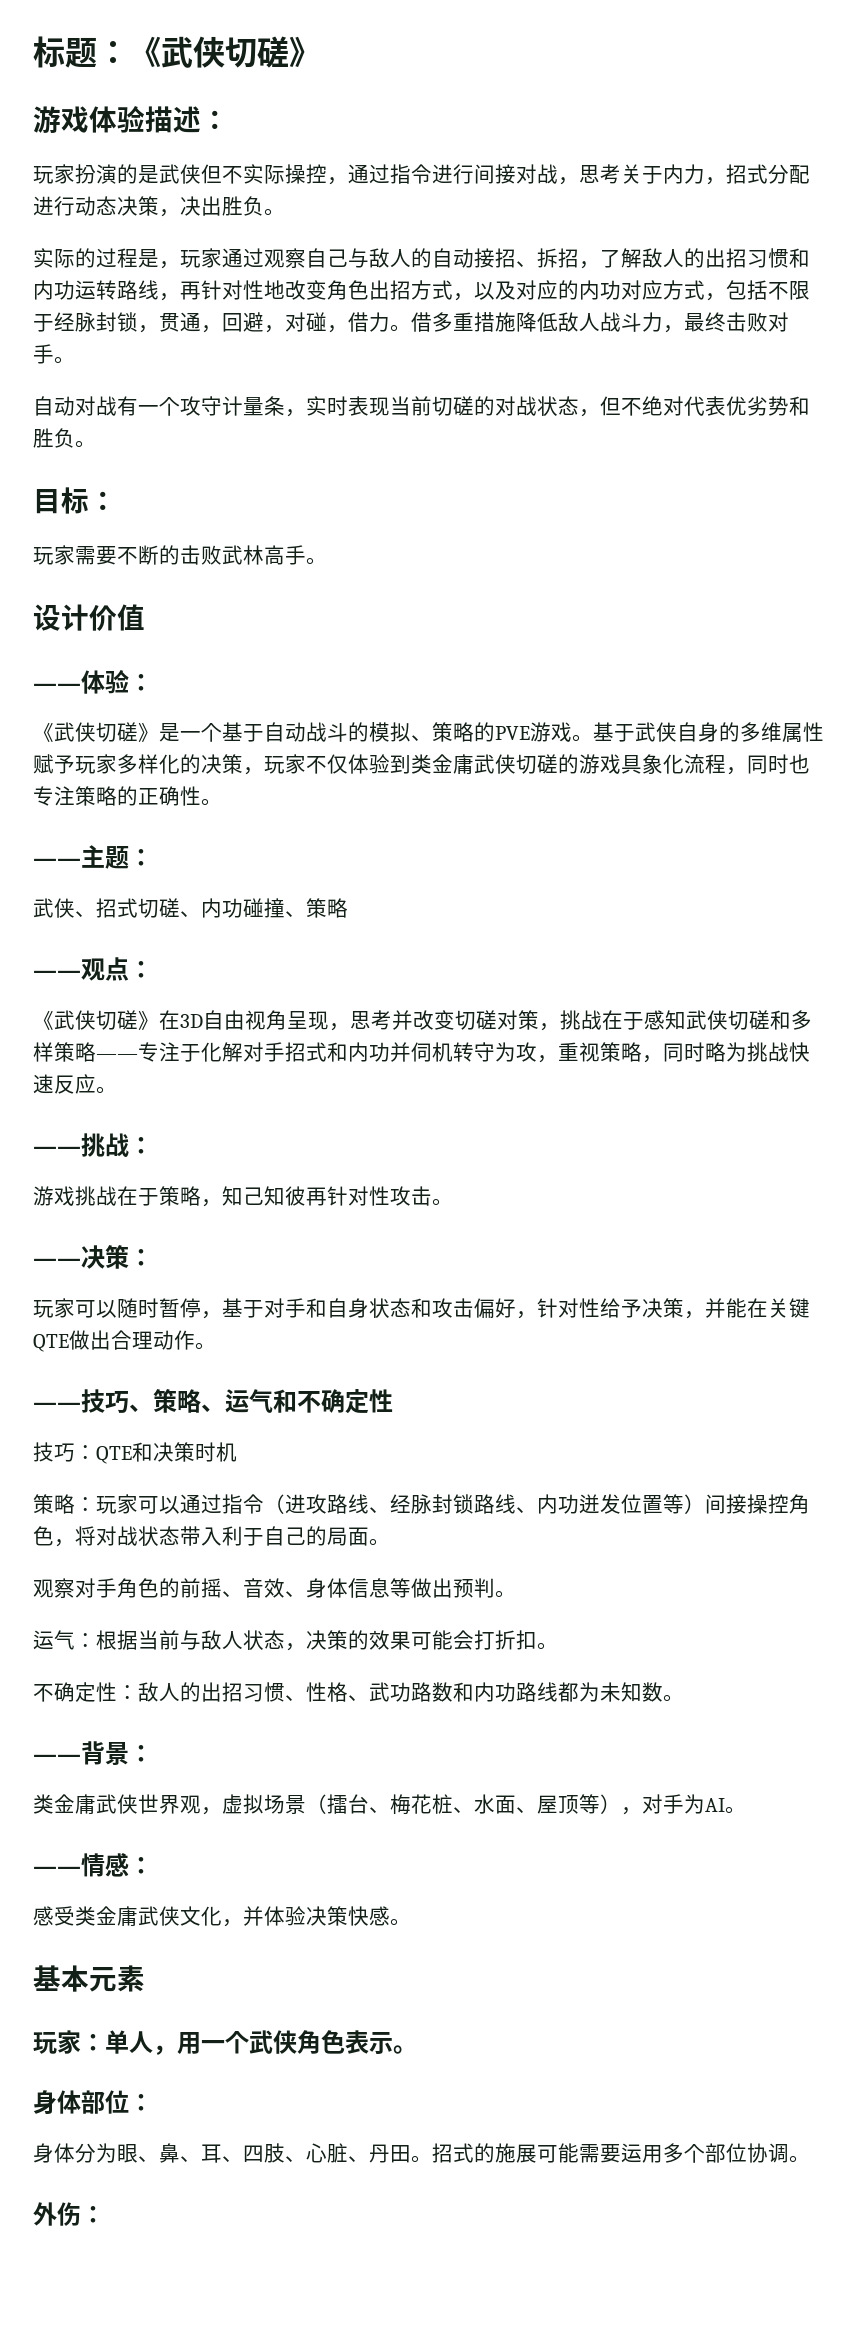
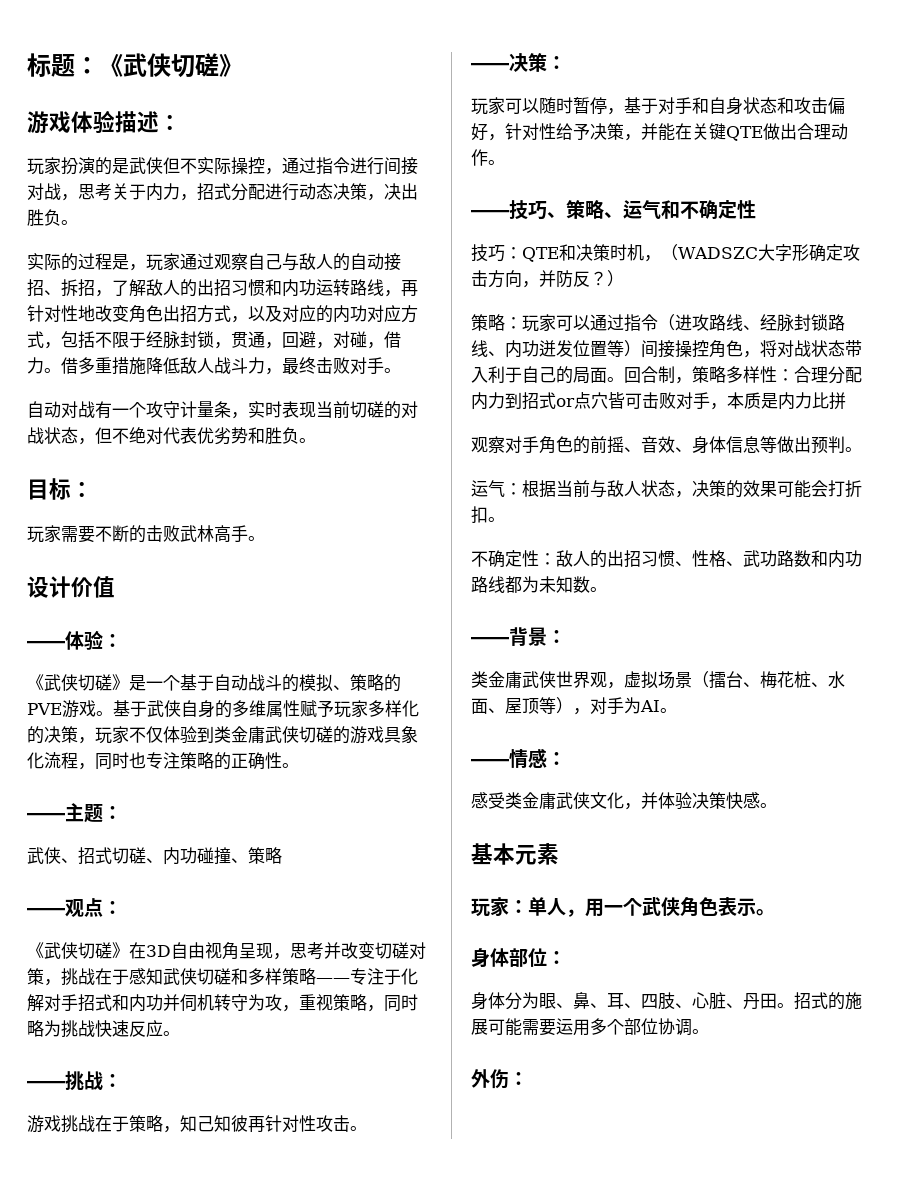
- 技巧：QTE和决策时机
+ 技巧：QTE和决策时机，（WADSZC大字形确定攻击方向，并防反？）
+ 回合制，策略多样性：合理分配内力到招式or点穴皆可击败对手，本质是内力比拼

